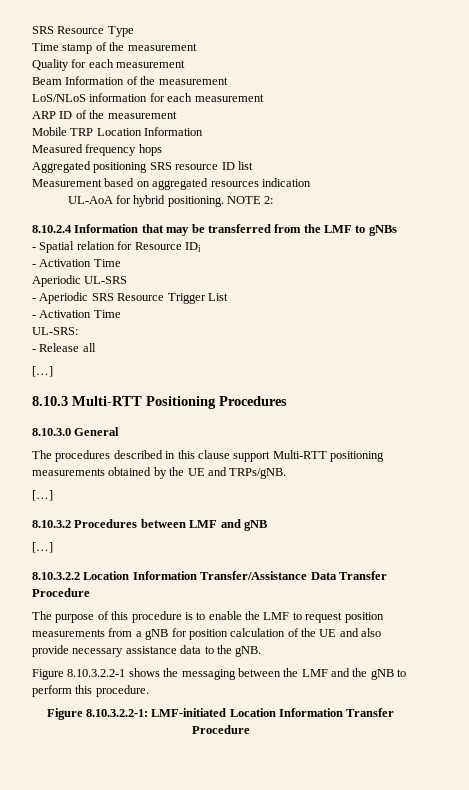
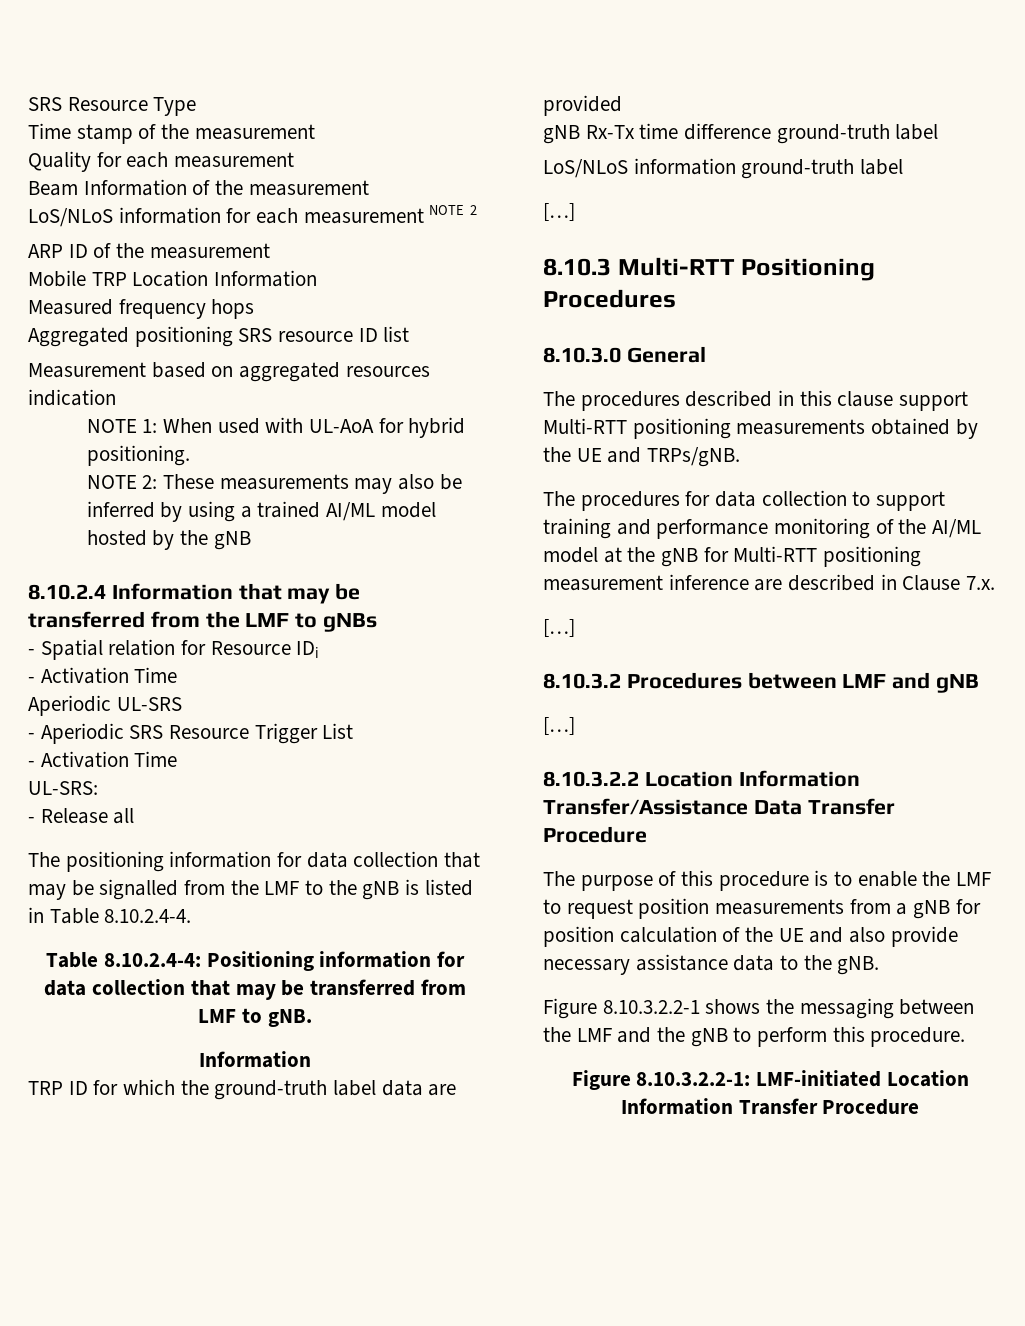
- LoS/NLoS information for each measurement
+ LoS/NLoS information for each measurement NOTE 2
- UL-AoA for hybrid positioning. NOTE 2:
+ NOTE 1: When used with UL-AoA for hybrid positioning.
+ NOTE 2: These measurements may also be inferred by using a trained AI/ML model hosted by the gNB
+ The positioning information for data collection that may be signalled from the LMF to the gNB is listed in Table 8.10.2.4-4.
+ Table 8.10.2.4-4: Positioning information for data collection that may be transferred from LMF to gNB.
+ Information
+ TRP ID for which the ground-truth label data are provided
+ gNB Rx-Tx time difference ground-truth label
+ LoS/NLoS information ground-truth label
+ The procedures for data collection to support training and performance monitoring of the AI/ML model at the gNB for Multi-RTT positioning measurement inference are described in Clause 7.x.

